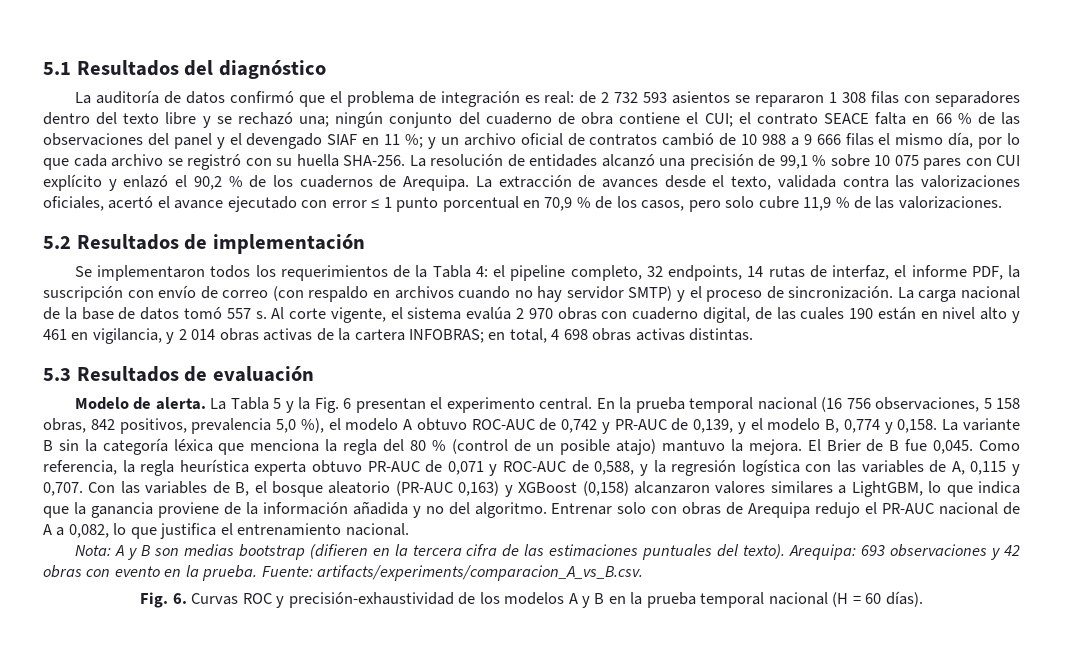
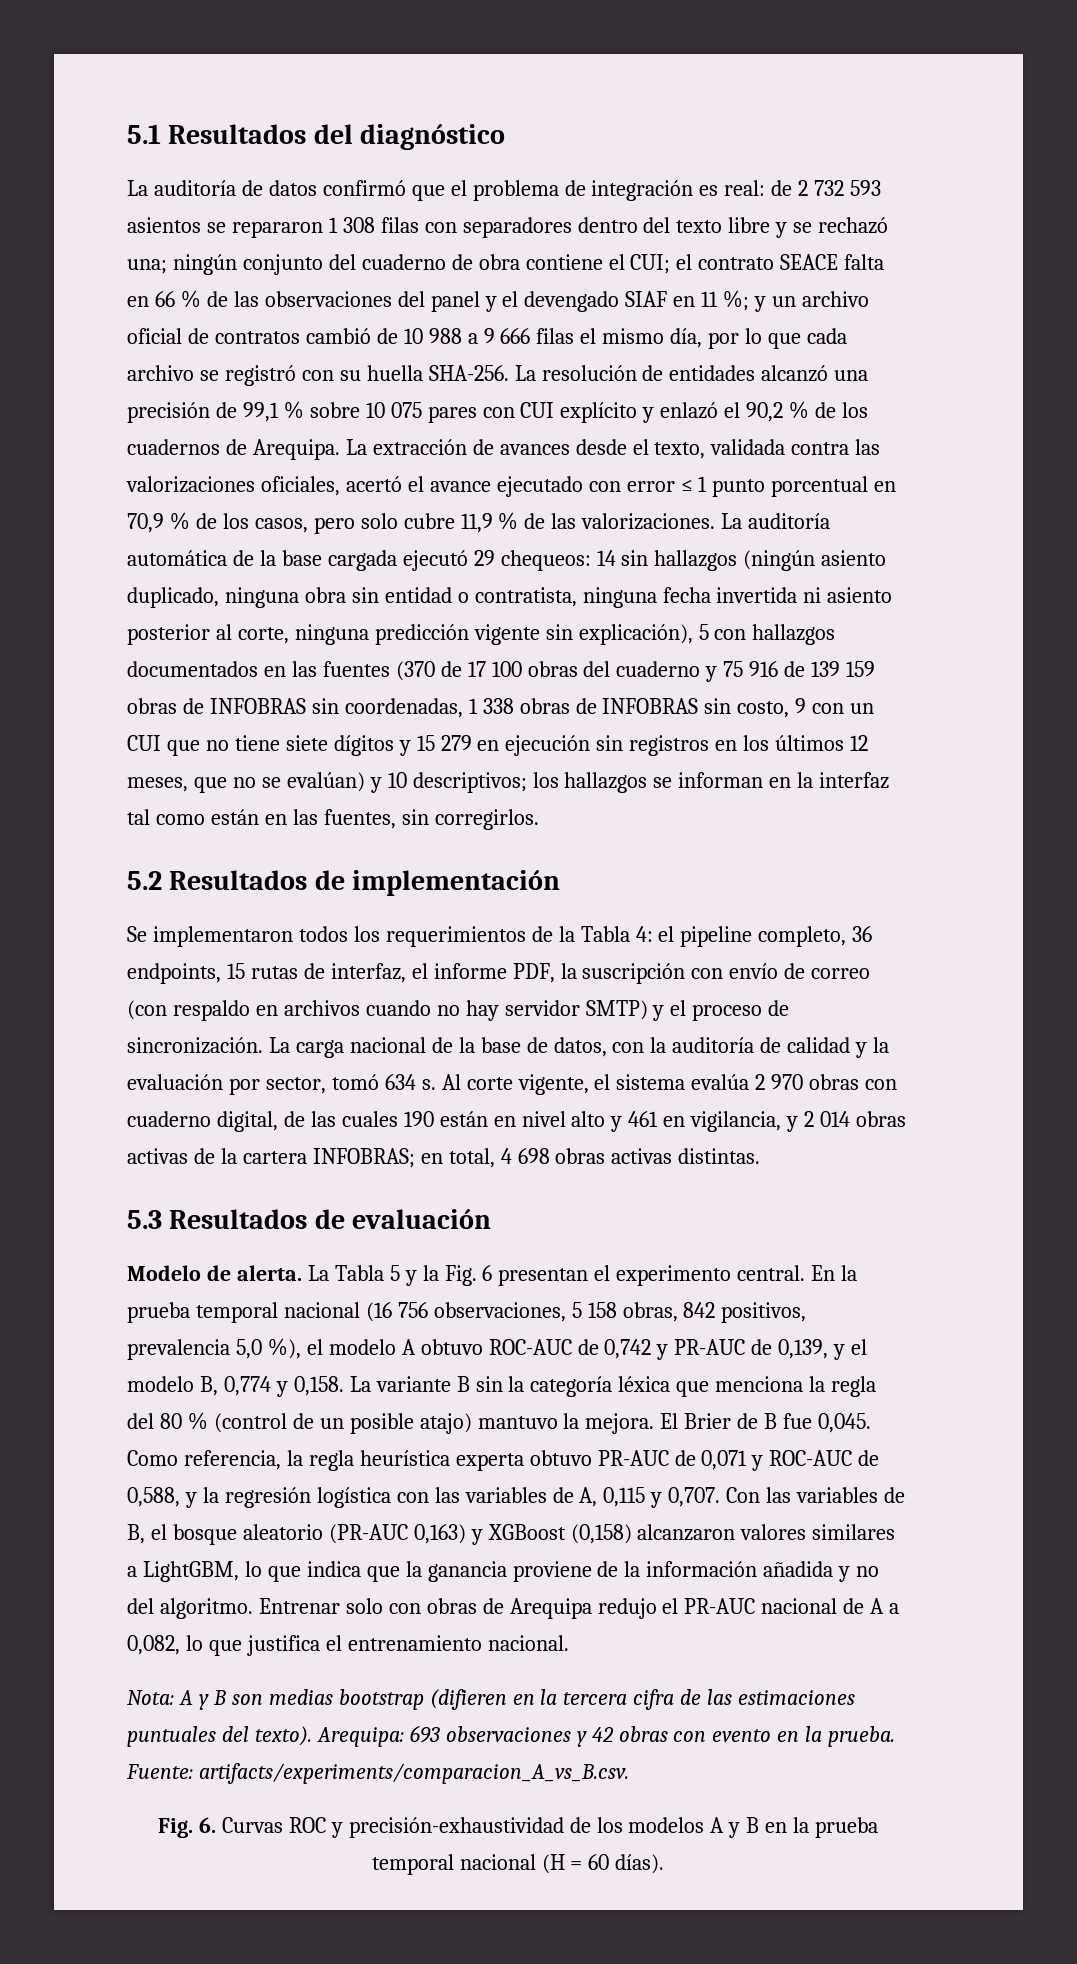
+ La auditoría automática de la base cargada ejecutó 29 chequeos: 14 sin hallazgos (ningún asiento duplicado, ninguna obra sin entidad o contratista, ninguna fecha invertida ni asiento posterior al corte, ninguna predicción vigente sin explicación), 5 con hallazgos documentados en las fuentes (370 de 17 100 obras del cuaderno y 75 916 de 139 159 obras de INFOBRAS sin coordenadas, 1 338 obras de INFOBRAS sin costo, 9 con un CUI que no tiene siete dígitos y 15 279 en ejecución sin registros en los últimos 12 meses, que no se evalúan) y 10 descriptivos; los hallazgos se informan en la interfaz tal como están en las fuentes, sin corregirlos.
- Se implementaron todos los requerimientos de la Tabla 4: el pipeline completo, 32 endpoints, 14 rutas de interfaz, el informe PDF, la suscripción con envío de correo (con respaldo en archivos cuando no hay servidor SMTP) y el proceso de sincronización.
+ Se implementaron todos los requerimientos de la Tabla 4: el pipeline completo, 36 endpoints, 15 rutas de interfaz, el informe PDF, la suscripción con envío de correo (con respaldo en archivos cuando no hay servidor SMTP) y el proceso de sincronización.
- La carga nacional de la base de datos tomó 557 s.
+ La carga nacional de la base de datos, con la auditoría de calidad y la evaluación por sector, tomó 634 s.

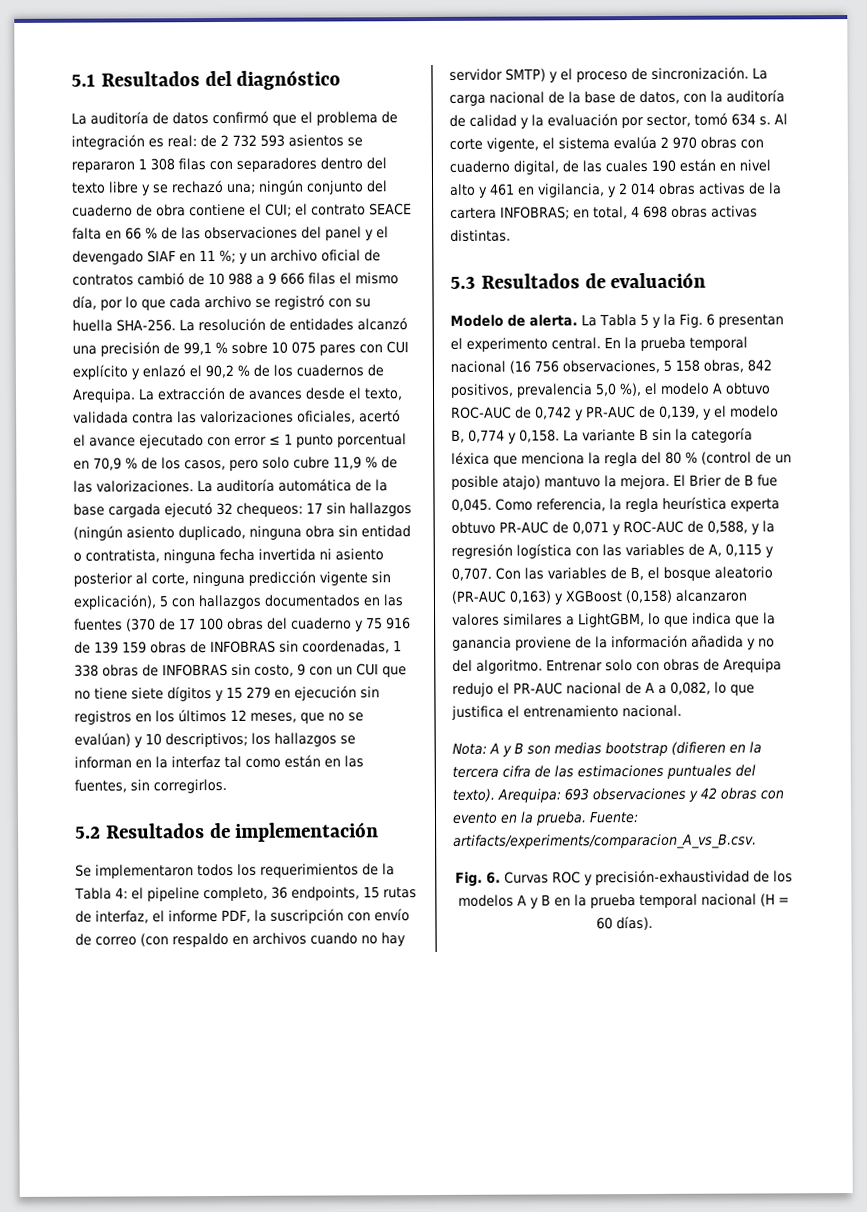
- La auditoría automática de la base cargada ejecutó 29 chequeos: 14 sin hallazgos (ningún asiento duplicado, ninguna obra sin entidad o contratista, ninguna fecha invertida ni asiento posterior al corte, ninguna predicción vigente sin explicación), 5 con hallazgos documentados en las fuentes (370 de 17 100 obras del cuaderno y 75 916 de 139 159 obras de INFOBRAS sin coordenadas, 1 338 obras de INFOBRAS sin costo, 9 con un CUI que no tiene siete dígitos y 15 279 en ejecución sin registros en los últimos 12 meses, que no se evalúan) y 10 descriptivos;
+ La auditoría automática de la base cargada ejecutó 32 chequeos: 17 sin hallazgos (ningún asiento duplicado, ninguna obra sin entidad o contratista, ninguna fecha invertida ni asiento posterior al corte, ninguna predicción vigente sin explicación), 5 con hallazgos documentados en las fuentes (370 de 17 100 obras del cuaderno y 75 916 de 139 159 obras de INFOBRAS sin coordenadas, 1 338 obras de INFOBRAS sin costo, 9 con un CUI que no tiene siete dígitos y 15 279 en ejecución sin registros en los últimos 12 meses, que no se evalúan) y 10 descriptivos;

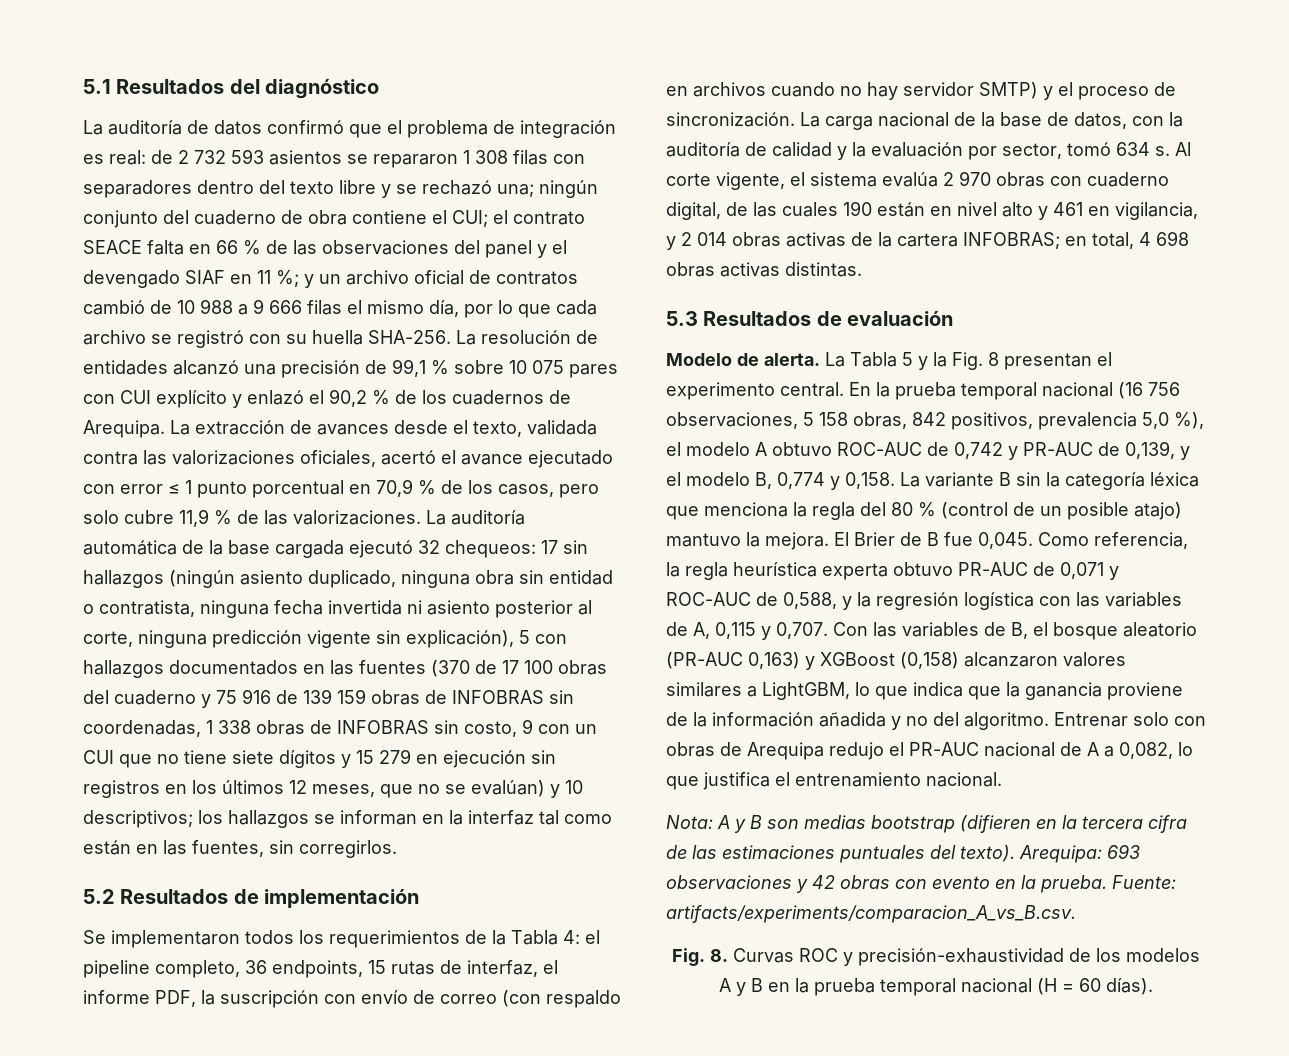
- La Tabla 5 y la Fig. 6 presentan el experimento central.
+ La Tabla 5 y la Fig. 8 presentan el experimento central.
- Fig. 6. Curvas ROC y precisión-exhaustividad de los modelos A y B en la prueba temporal nacional (H = 60 días).
+ Fig. 8. Curvas ROC y precisión-exhaustividad de los modelos A y B en la prueba temporal nacional (H = 60 días).

